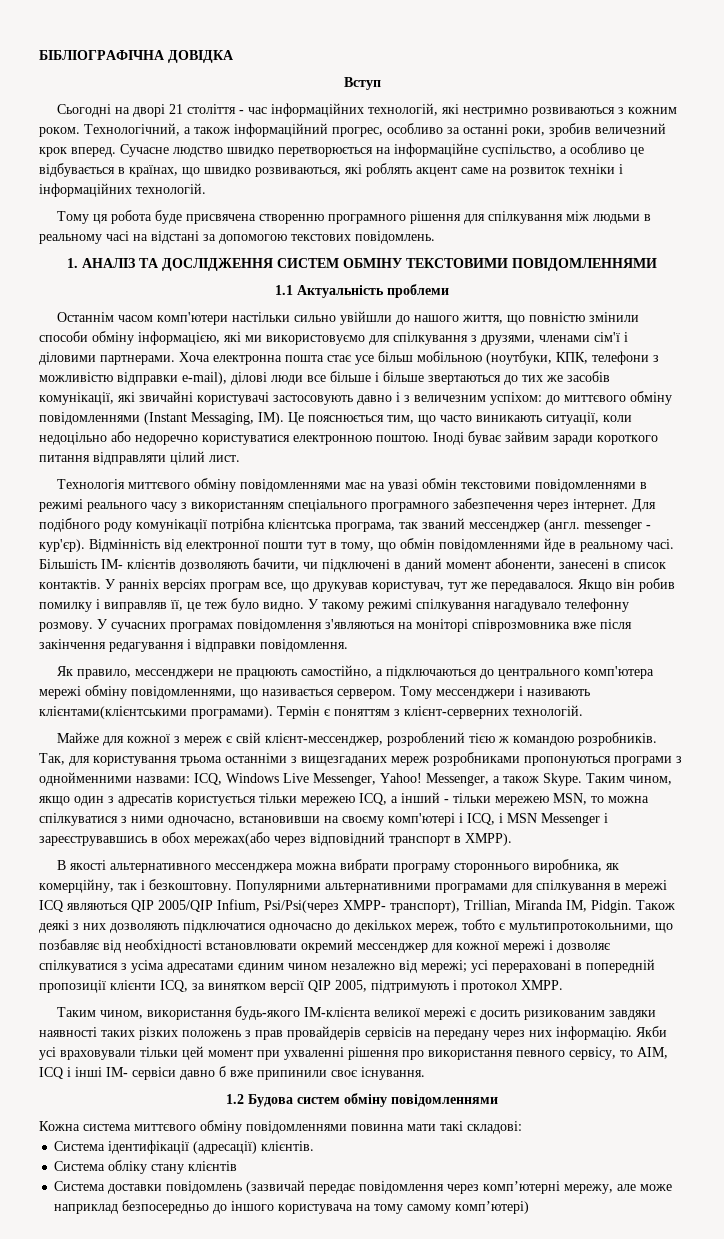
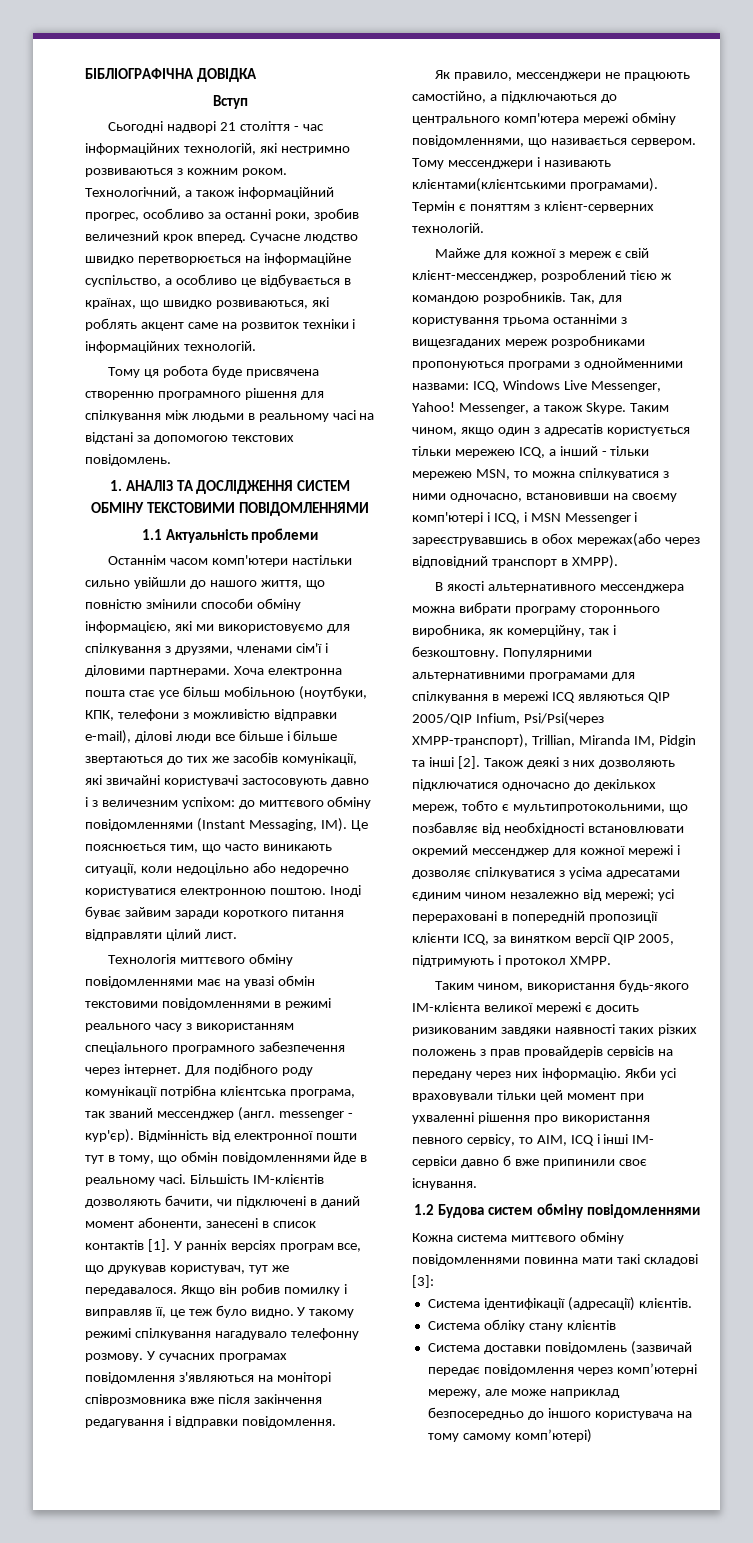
- Сьогодні на дворі 21 століття - час інформаційних технологій, які нестримно розвиваються з кожним роком.
+ Сьогодні надворі 21 століття - час інформаційних технологій, які нестримно розвиваються з кожним роком.
- Більшість IM- клієнтів дозволяють бачити, чи підключені в даний момент абоненти, занесені в список контактів.
+ Більшість IM-клієнтів дозволяють бачити, чи підключені в даний момент абоненти, занесені в список контактів [1].
- Популярними альтернативними програмами для спілкування в мережі ICQ являються QIP 2005/QIP Infium, Psi/Psi(через XMPP- транспорт), Trillian, Miranda IM, Pidgin.
+ Популярними альтернативними програмами для спілкування в мережі ICQ являються QIP 2005/QIP Infium, Psi/Psi(через XMPP-транспорт), Trillian, Miranda IM, Pidgin та інші [2].
- Кожна система миттєвого обміну повідомленнями повинна мати такі складові:
+ Кожна система миттєвого обміну повідомленнями повинна мати такі складові [3]:

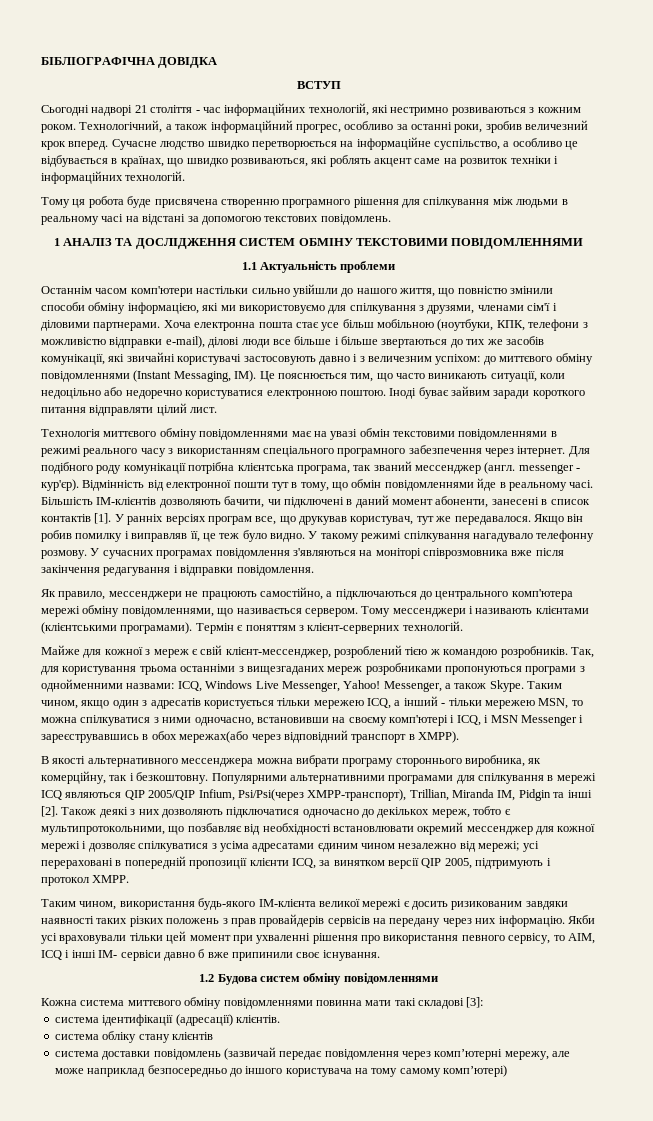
- Вступ
+ ВСТУП
- 1. АНАЛІЗ ТА ДОСЛІДЖЕННЯ СИСТЕМ ОБМІНУ ТЕКСТОВИМИ ПОВІДОМЛЕННЯМИ
+ 1 АНАЛІЗ ТА ДОСЛІДЖЕННЯ СИСТЕМ ОБМІНУ ТЕКСТОВИМИ ПОВІДОМЛЕННЯМИ
- Тому мессенджери і називають клієнтами(клієнтськими програмами).
+ Тому мессенджери і називають клієнтами (клієнтськими програмами).
- Система ідентифікації (адресації) клієнтів.
+ система ідентифікації (адресації) клієнтів.
- Система обліку стану клієнтів
+ система обліку стану клієнтів
- Система доставки повідомлень (зазвичай передає повідомлення через комп’ютерні мережу, але може наприклад безпосередньо до іншого користувача на тому самому комп’ютері)
+ система доставки повідомлень (зазвичай передає повідомлення через комп’ютерні мережу, але може наприклад безпосередньо до іншого користувача на тому самому комп’ютері)

